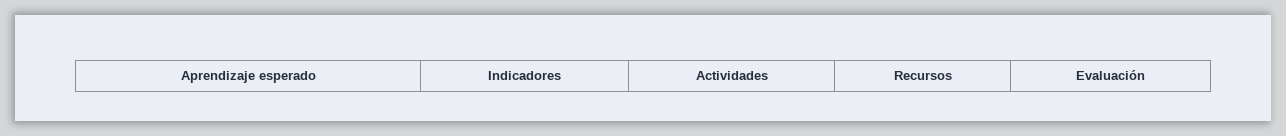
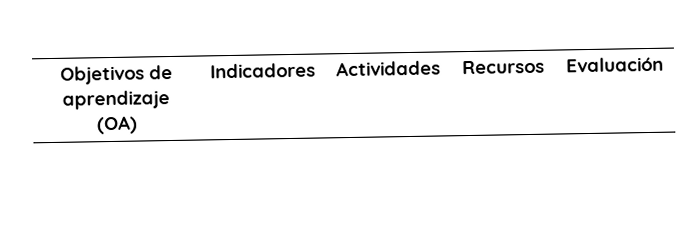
- Aprendizaje esperado | Indicadores | Actividades | Recursos | Evaluación
+ Objetivos de aprendizaje (OA) | Indicadores | Actividades | Recursos | Evaluación

